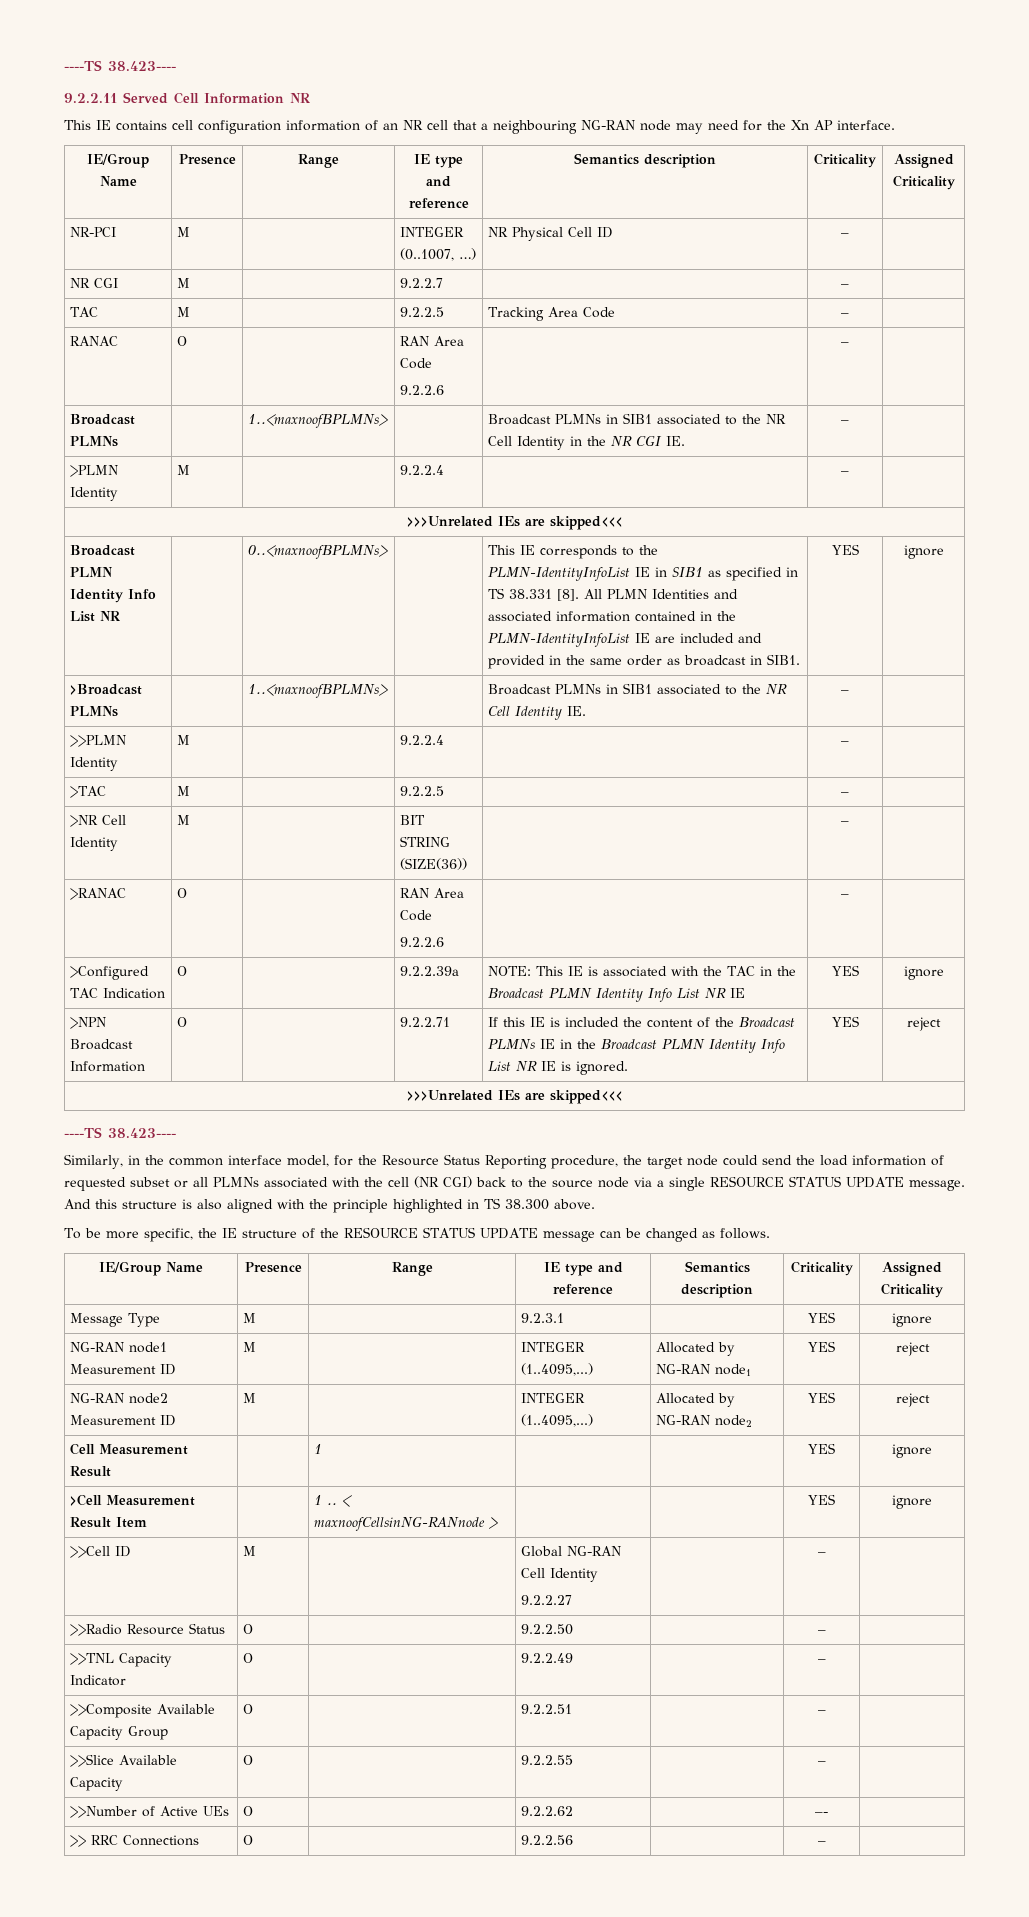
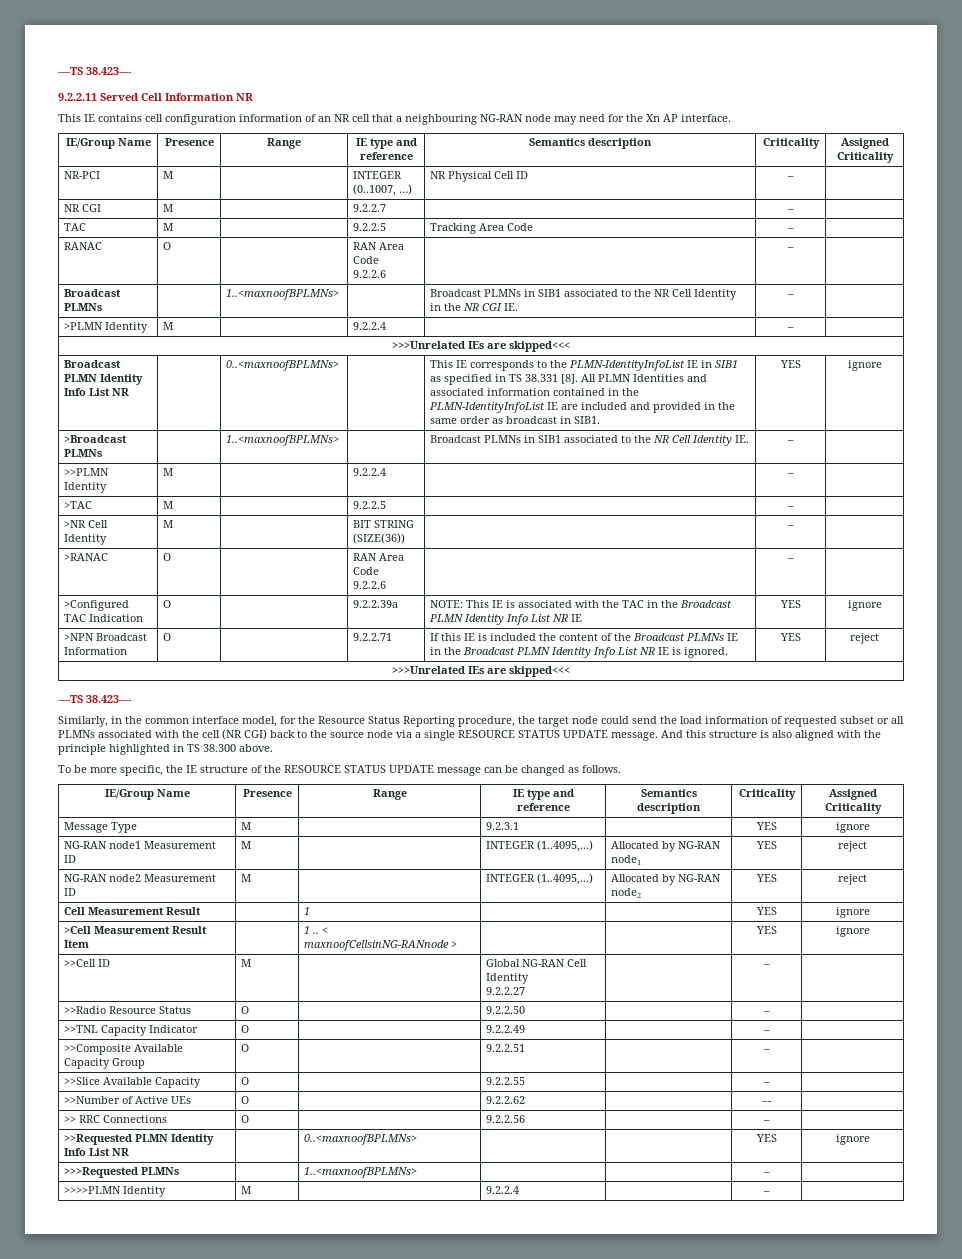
+ >>Requested PLMN Identity Info List NR | | 0..<maxnoofBPLMNs> | | | YES | ignore
+ >>>Requested PLMNs | | 1..<maxnoofBPLMNs> | | | – |
+ >>>>PLMN Identity | M | | 9.2.2.4 | | – |

